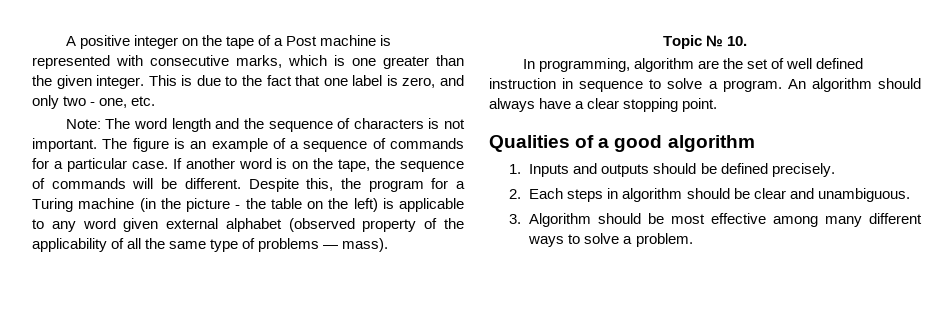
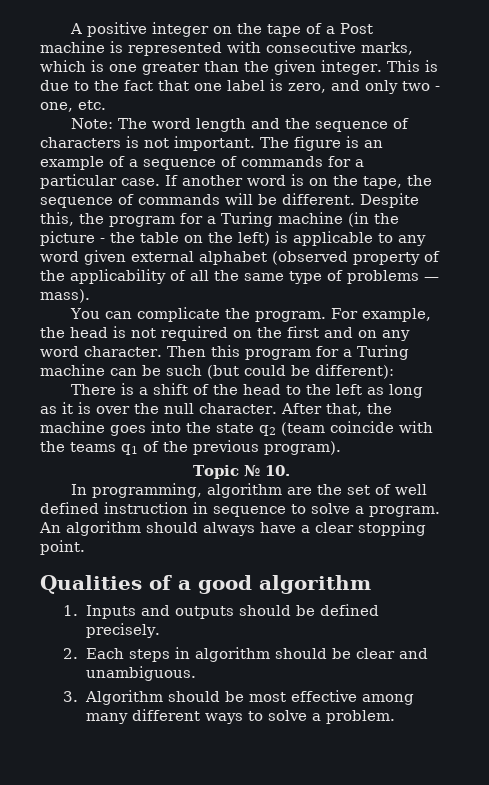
+ You can complicate the program. For example, the head is not required on the first and on any word character. Then this program for a Turing machine can be such (but could be different):
+ There is a shift of the head to the left as long as it is over the null character. After that, the machine goes into the state q2 (team coincide with the teams q1 of the previous program).

